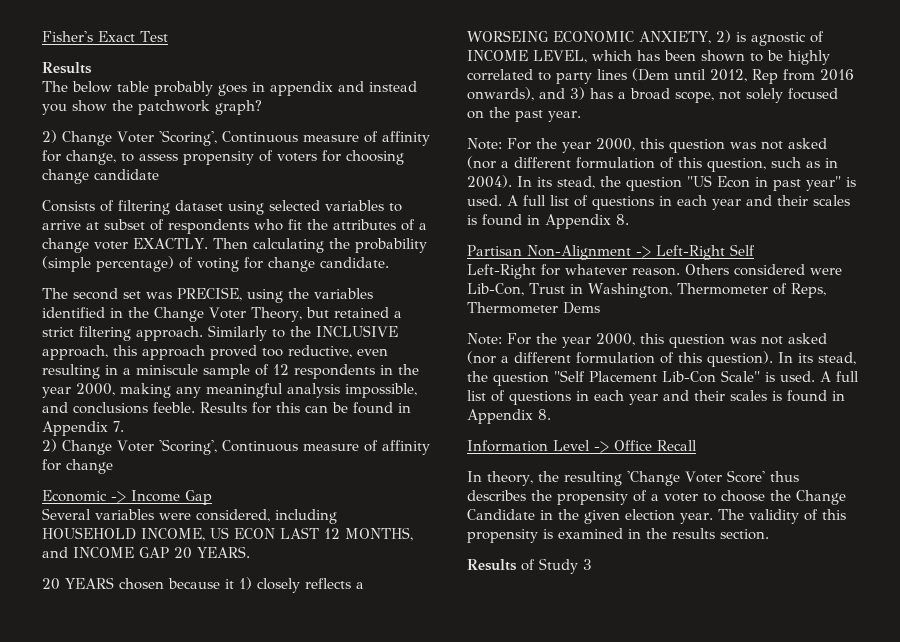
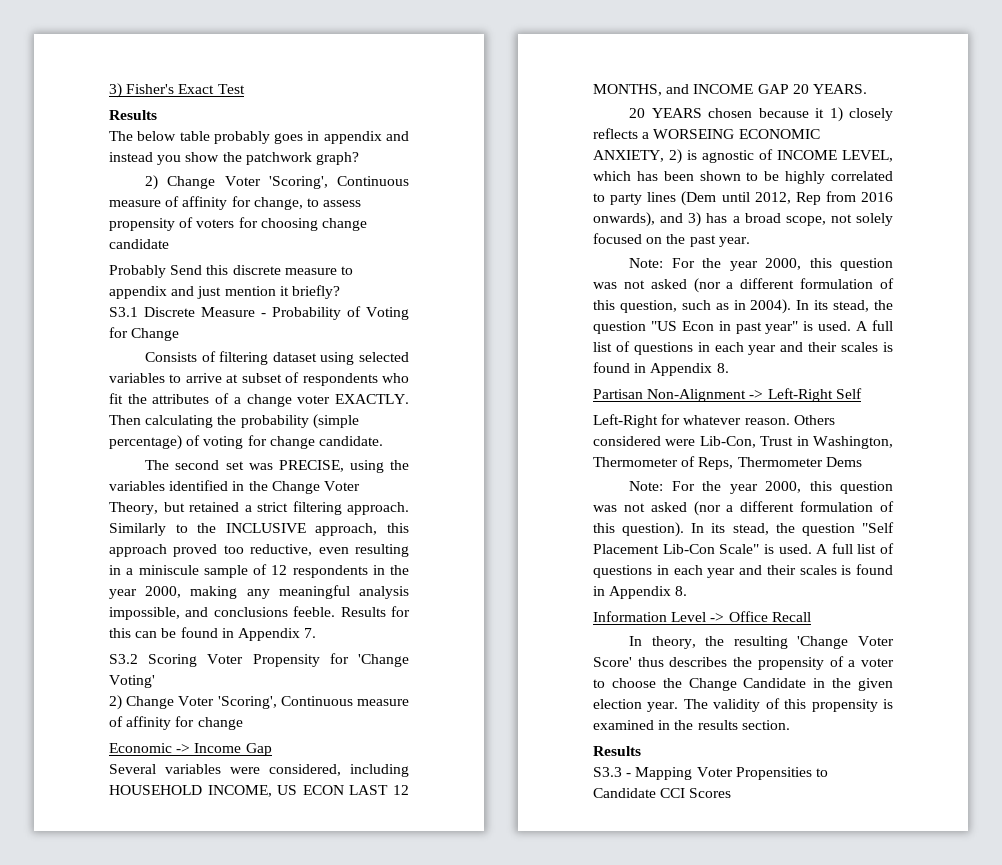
- Fisher's Exact Test
+ 3) Fisher's Exact Test
+ Probably Send this discrete measure to appendix and just mention it briefly?
+ S3.1 Discrete Measure - Probability of Voting for Change
+ S3.2 Scoring Voter Propensity for 'Change Voting'
  The validity of this propensity is examined in the results section.
- Results of Study 3
+ Results
+ S3.3 - Mapping Voter Propensities to Candidate CCI Scores

